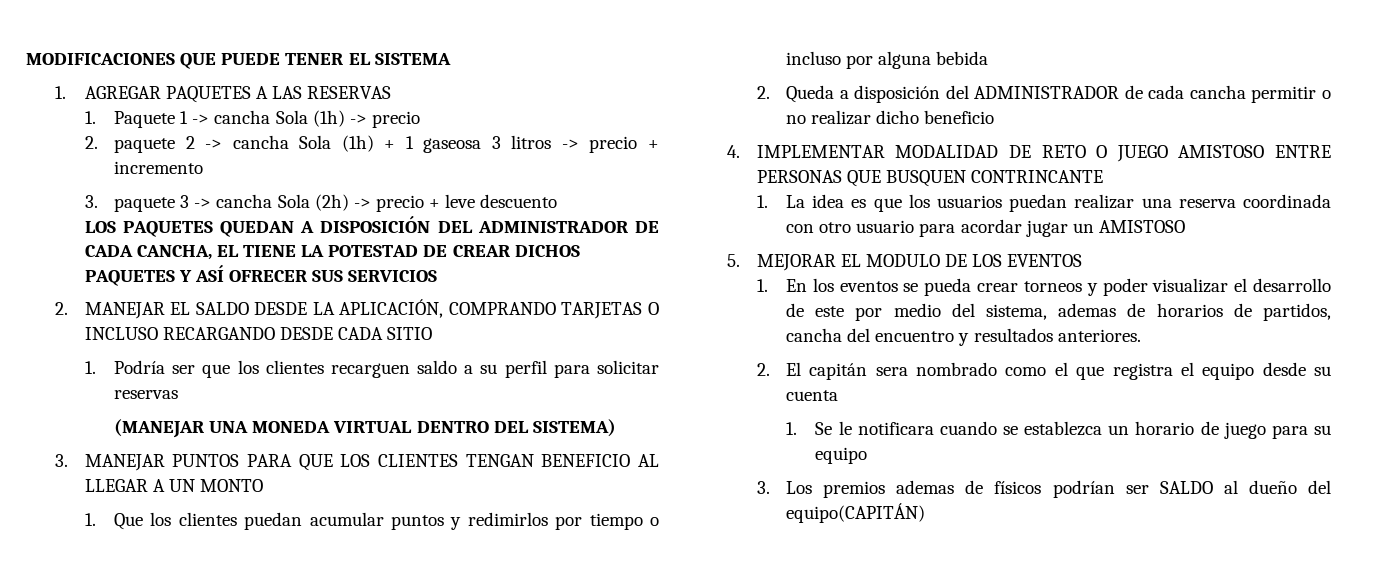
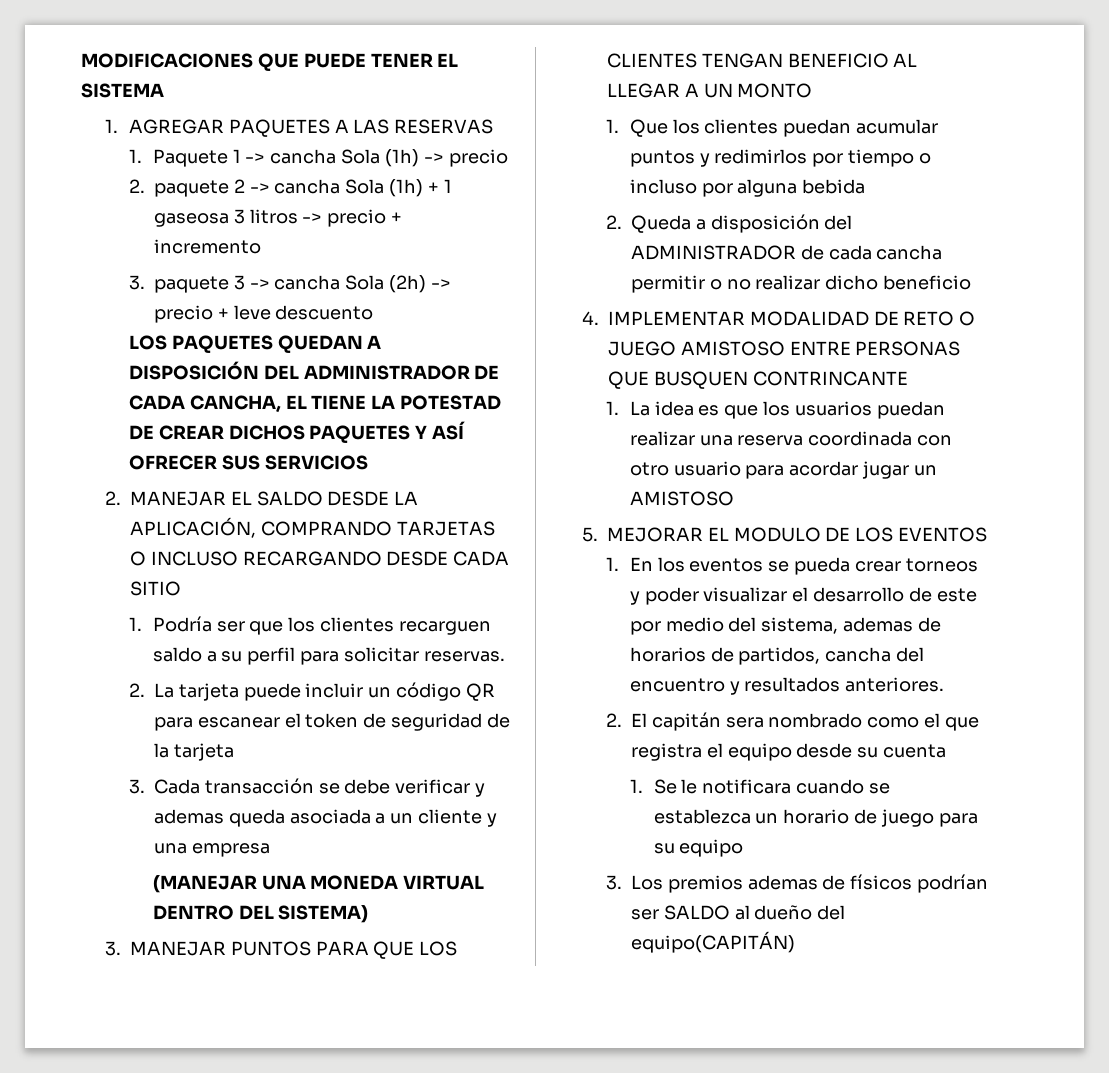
- 1. Podría ser que los clientes recarguen saldo a su perfil para solicitar reservas
+ 1. Podría ser que los clientes recarguen saldo a su perfil para solicitar reservas.
+ 2. La tarjeta puede incluir un código QR para escanear el token de seguridad de la tarjeta
+ 3. Cada transacción se debe verificar y ademas queda asociada a un cliente y una empresa

